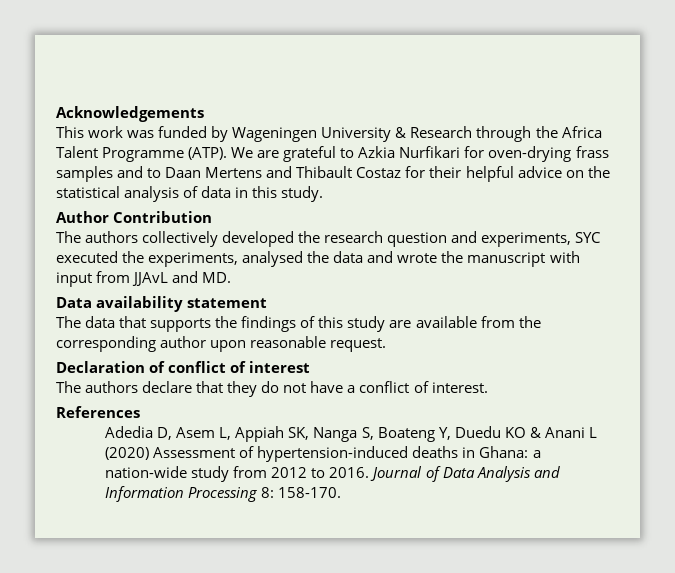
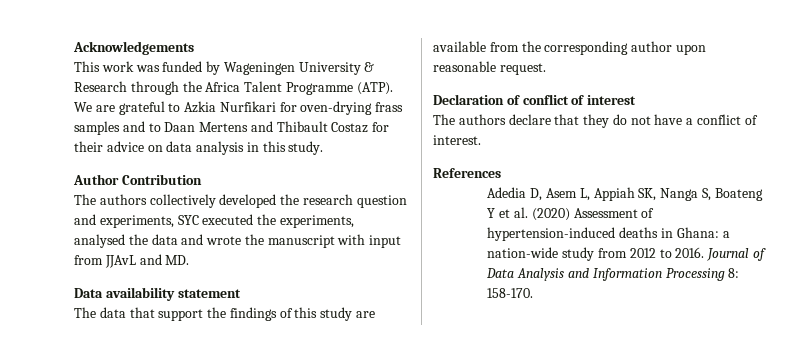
- We are grateful to Azkia Nurfikari for oven-drying frass samples and to Daan Mertens and Thibault Costaz for their helpful advice on the statistical analysis of data in this study.
+ We are grateful to Azkia Nurfikari for oven-drying frass samples and to Daan Mertens and Thibault Costaz for their advice on data analysis in this study.
- The data that supports the findings of this study are available from the corresponding author upon reasonable request.
+ The data that support the findings of this study are available from the corresponding author upon reasonable request.
- Adedia D, Asem L, Appiah SK, Nanga S, Boateng Y, Duedu KO & Anani L (2020) Assessment of hypertension-induced deaths in Ghana: a nation-wide study from 2012 to 2016.
+ Adedia D, Asem L, Appiah SK, Nanga S, Boateng Y et al. (2020) Assessment of hypertension-induced deaths in Ghana: a nation-wide study from 2012 to 2016.

